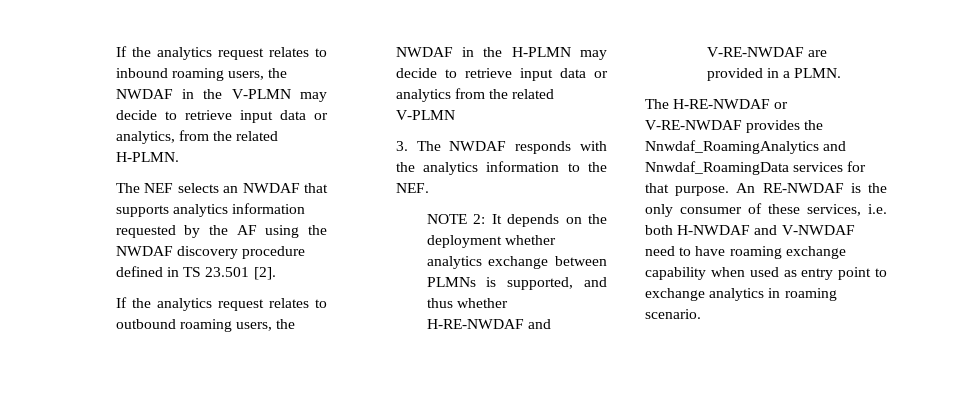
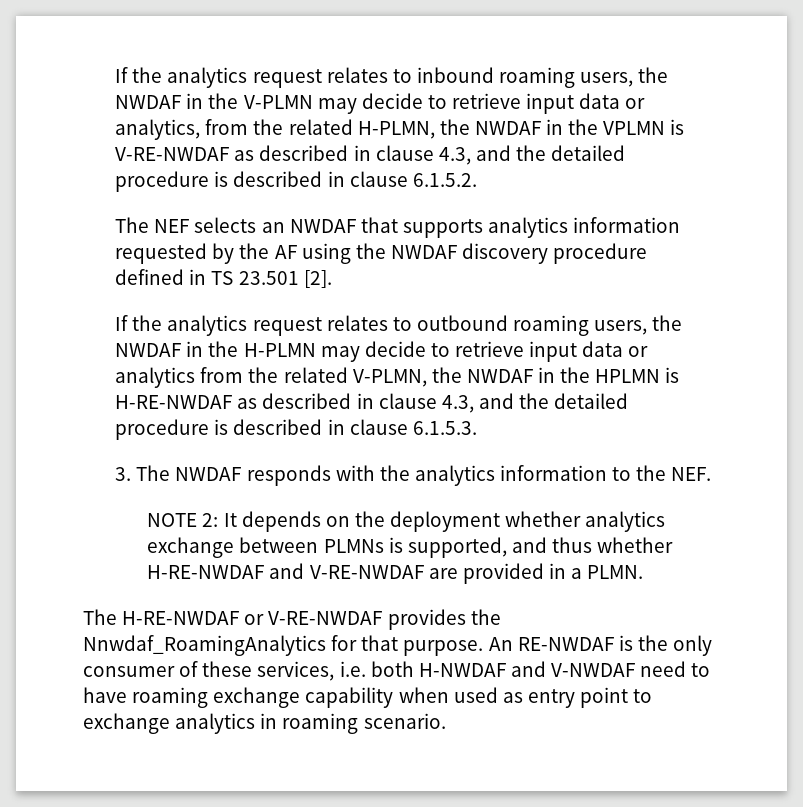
- If the analytics request relates to inbound roaming users, the NWDAF in the V-PLMN may decide to retrieve input data or analytics, from the related H-PLMN.
+ If the analytics request relates to inbound roaming users, the NWDAF in the V-PLMN may decide to retrieve input data or analytics, from the related H-PLMN, the NWDAF in the VPLMN is V-RE-NWDAF as described in clause 4.3, and the detailed procedure is described in clause 6.1.5.2.
- If the analytics request relates to outbound roaming users, the NWDAF in the H-PLMN may decide to retrieve input data or analytics from the related V-PLMN
+ If the analytics request relates to outbound roaming users, the NWDAF in the H-PLMN may decide to retrieve input data or analytics from the related V-PLMN, the NWDAF in the HPLMN is H-RE-NWDAF as described in clause 4.3, and the detailed procedure is described in clause 6.1.5.3.
- The H-RE-NWDAF or V-RE-NWDAF provides the Nnwdaf_RoamingAnalytics and Nnwdaf_RoamingData services for that purpose.
+ The H-RE-NWDAF or V-RE-NWDAF provides the Nnwdaf_RoamingAnalytics for that purpose.

